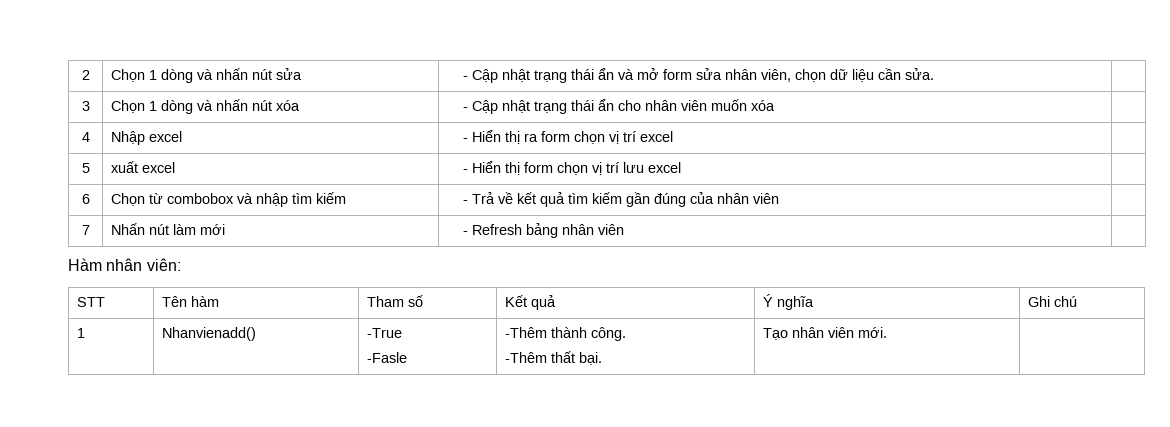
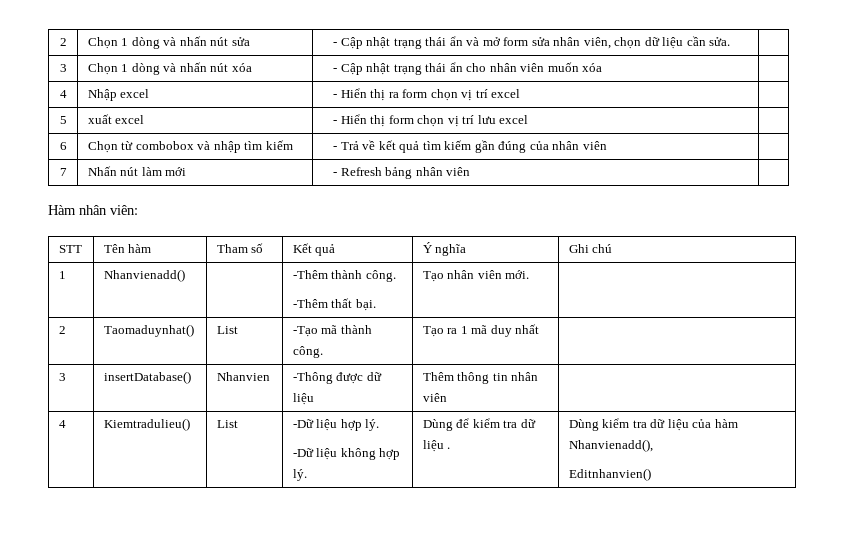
- 1 | Nhanvienadd() | -True
- -Fasle | -Thêm thành công.
+ 1 | Nhanvienadd() | | -Thêm thành công.
+ 2 | Taomaduynhat() | List | -Tạo mã thành công. | Tạo ra 1 mã duy nhất |
+ 3 | insertDatabase() | Nhanvien | -Thông được dữ liệu | Thêm thông tin nhân viên |
+ 4 | Kiemtradulieu() | List | -Dữ liệu hợp lý.
+ -Dữ liệu không hợp lý. | Dùng để kiểm tra dữ liệu . | Dùng kiểm tra dữ liệu của hàm Nhanvienadd(),
+ Editnhanvien()

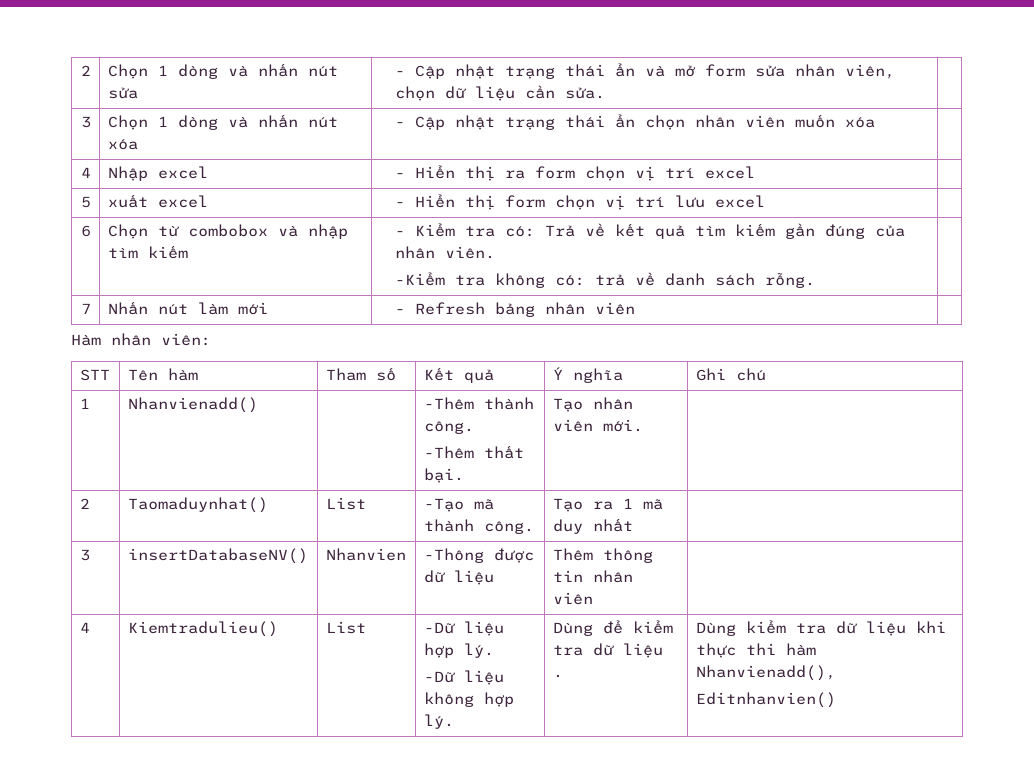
- 3 | Chọn 1 dòng và nhấn nút xóa | - Cập nhật trạng thái ẩn cho nhân viên muốn xóa |
+ 3 | Chọn 1 dòng và nhấn nút xóa | - Cập nhật trạng thái ẩn chọn nhân viên muốn xóa |
- 6 | Chọn từ combobox và nhập tìm kiếm | - Trả về kết quả tìm kiếm gần đúng của nhân viên |
+ 6 | Chọn từ combobox và nhập tìm kiếm | - Kiểm tra có: Trả về kết quả tìm kiếm gần đúng của nhân viên.
+ -Kiểm tra không có: trả về danh sách rỗng. |
- 3 | insertDatabase() | Nhanvien | -Thông được dữ liệu | Thêm thông tin nhân viên |
+ 3 | insertDatabaseNV() | Nhanvien | -Thông được dữ liệu | Thêm thông tin nhân viên |
  4 | Kiemtradulieu() | List | -Dữ liệu hợp lý.
- -Dữ liệu không hợp lý. | Dùng để kiểm tra dữ liệu . | Dùng kiểm tra dữ liệu của hàm Nhanvienadd(),
+ -Dữ liệu không hợp lý. | Dùng để kiểm tra dữ liệu . | Dùng kiểm tra dữ liệu khi thực thi hàm Nhanvienadd(),

